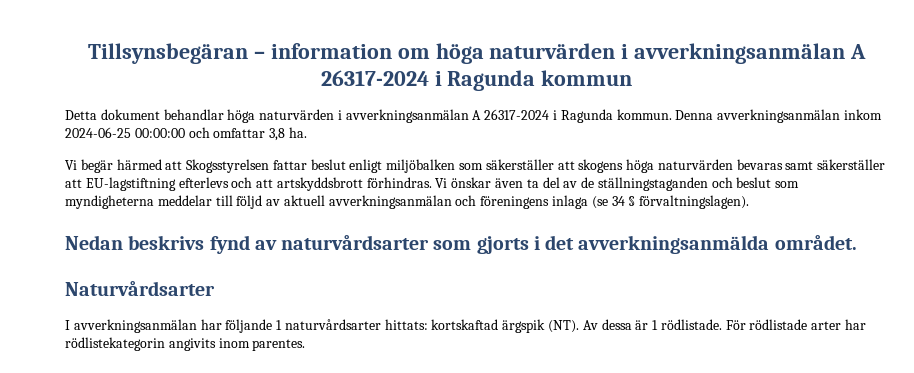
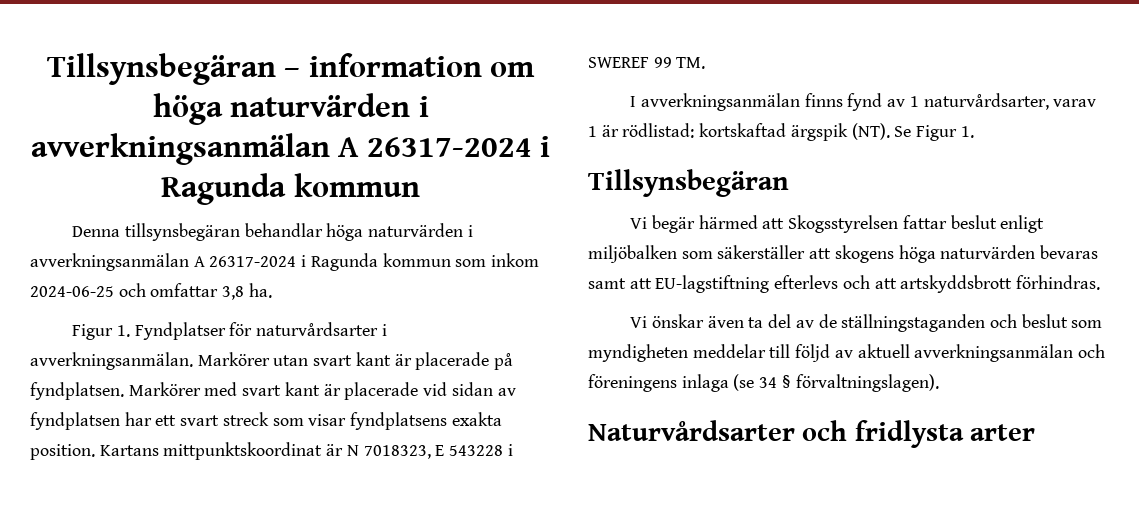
- Detta dokument behandlar höga naturvärden i avverkningsanmälan A 26317-2024 i Ragunda kommun. Denna avverkningsanmälan inkom 2024-06-25 00:00:00 och omfattar 3,8 ha.
+ Denna tillsynsbegäran behandlar höga naturvärden i avverkningsanmälan A 26317-2024 i Ragunda kommun som inkom 2024-06-25 och omfattar 3,8 ha.
+ Figur 1. Fyndplatser för naturvårdsarter i avverkningsanmälan. Markörer utan svart kant är placerade på fyndplatsen. Markörer med svart kant är placerade vid sidan av fyndplatsen har ett svart streck som visar fyndplatsens exakta position. Kartans mittpunktskoordinat är N 7018323, E 543228 i SWEREF 99 TM.
+ I avverkningsanmälan finns fynd av 1 naturvårdsarter, varav 1 är rödlistad: kortskaftad ärgspik (NT). Se Figur 1.
+ Tillsynsbegäran
- Vi begär härmed att Skogsstyrelsen fattar beslut enligt miljöbalken som säkerställer att skogens höga naturvärden bevaras samt säkerställer att EU-lagstiftning efterlevs och att artskyddsbrott förhindras. Vi önskar även ta del av de ställningstaganden och beslut som myndigheterna meddelar till följd av aktuell avverkningsanmälan och föreningens inlaga (se 34 § förvaltningslagen).
+ Vi begär härmed att Skogsstyrelsen fattar beslut enligt miljöbalken som säkerställer att skogens höga naturvärden bevaras samt att EU-lagstiftning efterlevs och att artskyddsbrott förhindras.
+ Vi önskar även ta del av de ställningstaganden och beslut som myndigheten meddelar till följd av aktuell avverkningsanmälan och föreningens inlaga (se 34 § förvaltningslagen).
- Nedan beskrivs fynd av naturvårdsarter som gjorts i det avverkningsanmälda området.
- Naturvårdsarter
- I avverkningsanmälan har följande 1 naturvårdsarter hittats: kortskaftad ärgspik (NT). Av dessa är 1 rödlistade. För rödlistade arter har rödlistekategorin angivits inom parentes.
+ Naturvårdsarter och fridlysta arter

